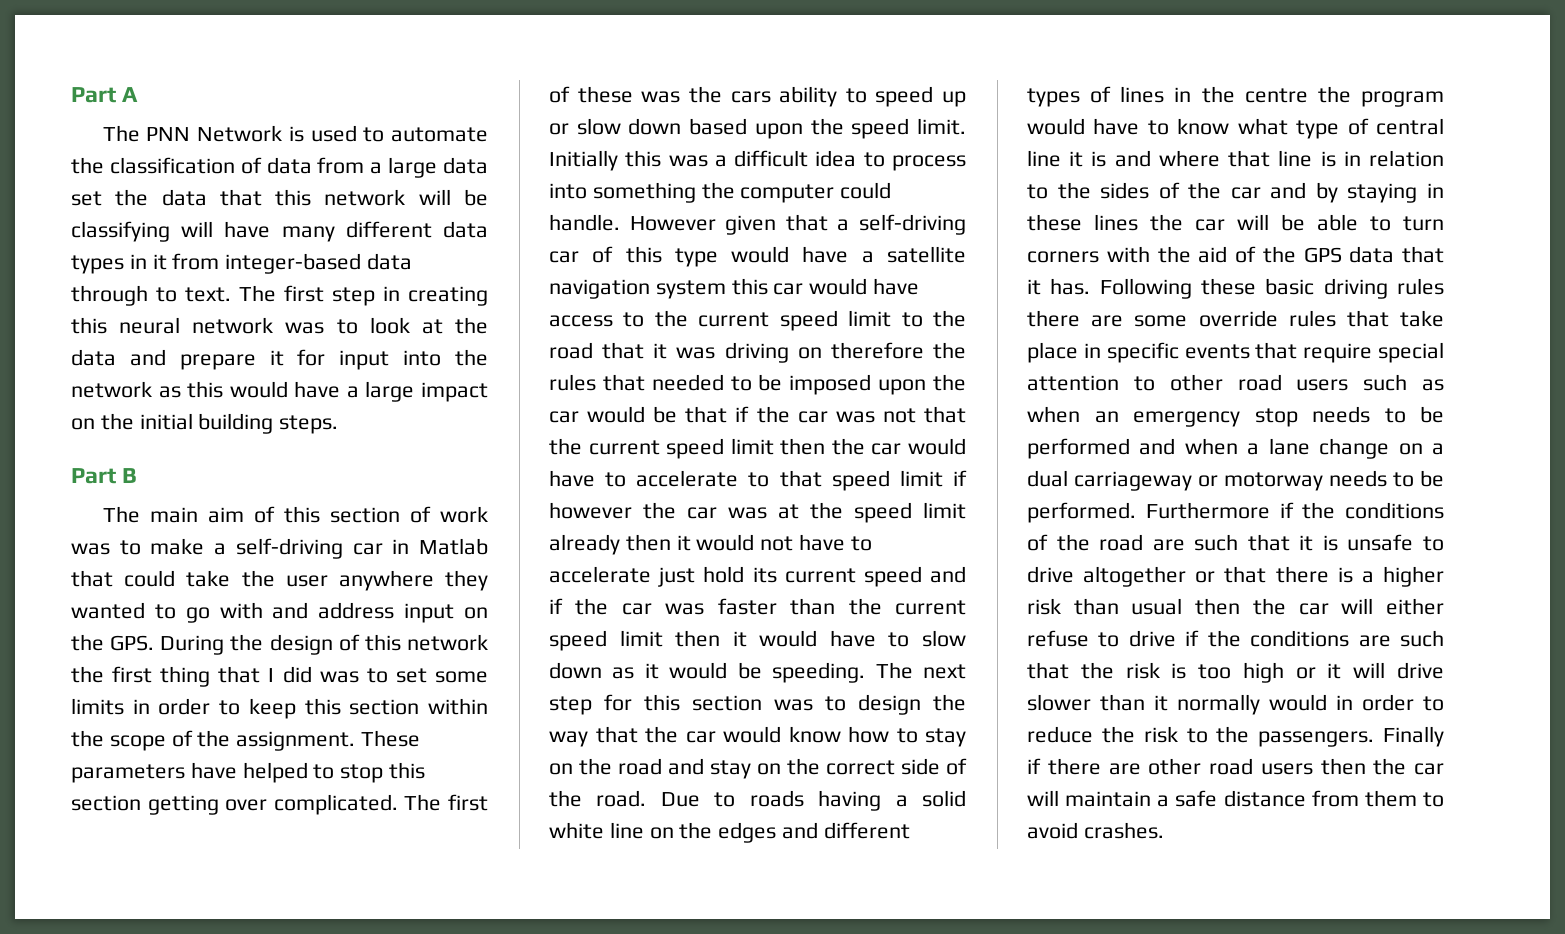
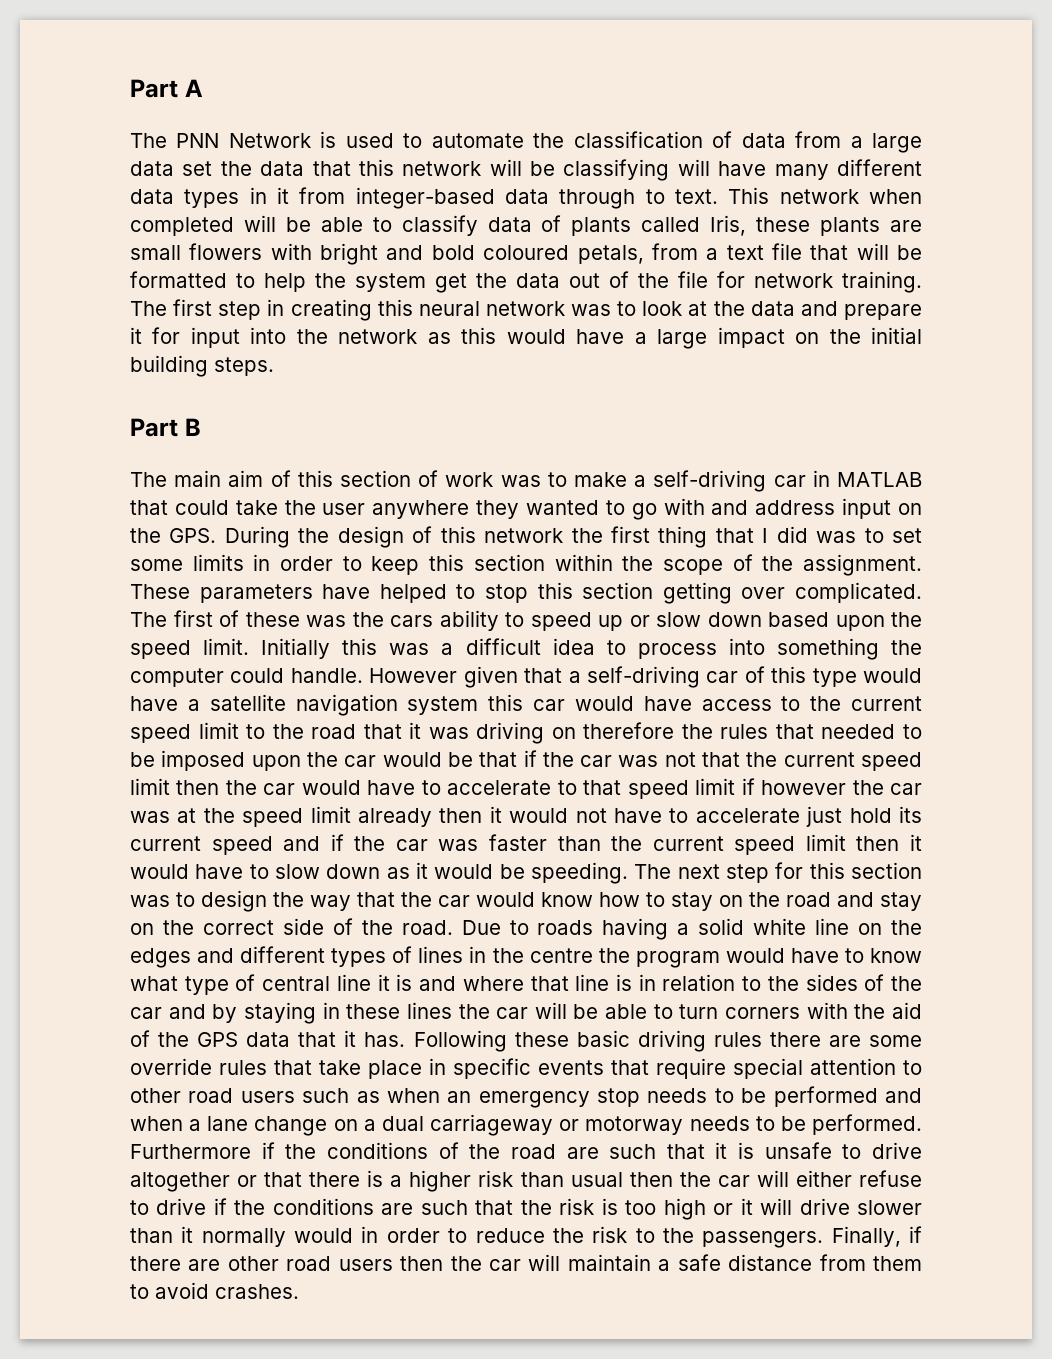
+ This network when completed will be able to classify data of plants called Iris, these plants are small flowers with bright and bold coloured petals, from a text file that will be formatted to help the system get the data out of the file for network training.
- The main aim of this section of work was to make a self-driving car in Matlab that could take the user anywhere they wanted to go with and address input on the GPS. During the design of this network the first thing that I did was to set some limits in order to keep this section within the scope of the assignment.
+ The main aim of this section of work was to make a self-driving car in MATLAB that could take the user anywhere they wanted to go with and address input on the GPS. During the design of this network the first thing that I did was to set some limits in order to keep this section within the scope of the assignment.
- Finally if there are other road users then the car will maintain a safe distance from them to avoid crashes.
+ Finally, if there are other road users then the car will maintain a safe distance from them to avoid crashes.

